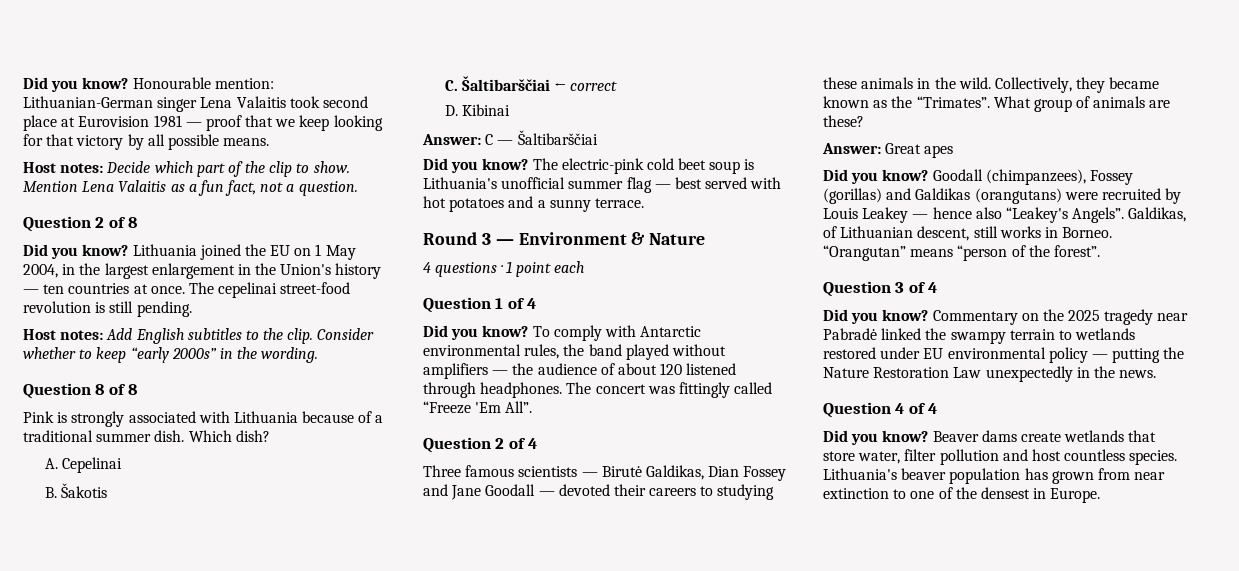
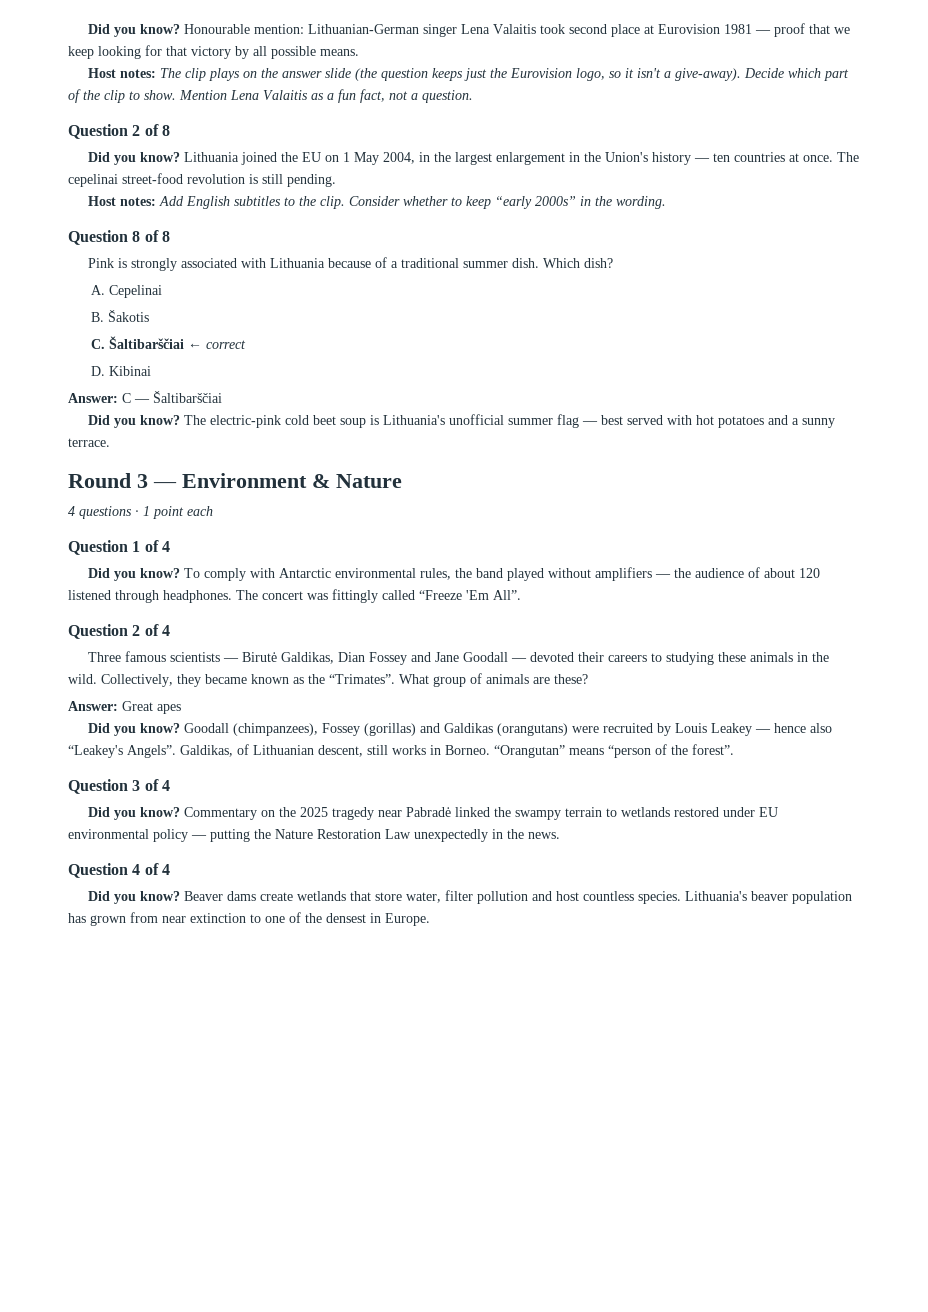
- Host notes: Decide which part of the clip to show.
+ Host notes: The clip plays on the answer slide (the question keeps just the Eurovision logo, so it isn't a give-away). Decide which part of the clip to show.

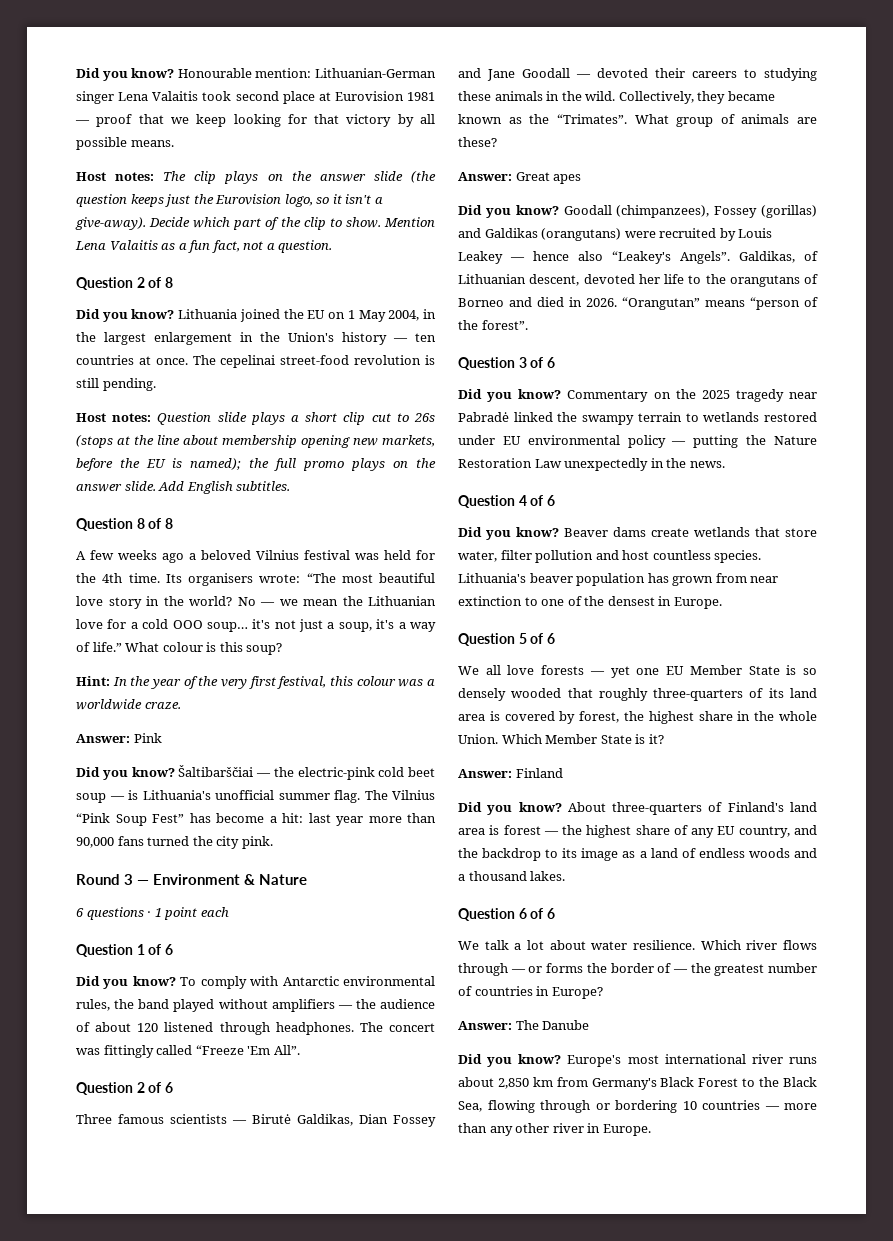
- Host notes: Add English subtitles to the clip. Consider whether to keep “early 2000s” in the wording.
+ Host notes: Question slide plays a short clip cut to 26s (stops at the line about membership opening new markets, before the EU is named); the full promo plays on the answer slide. Add English subtitles.
  Question 8 of 8
- Pink is strongly associated with Lithuania because of a traditional summer dish. Which dish?
- A. Cepelinai
- B. Šakotis
- C. Šaltibarščiai ← correct
- D. Kibinai
- Answer: C — Šaltibarščiai
- Did you know? The electric-pink cold beet soup is Lithuania's unofficial summer flag — best served with hot potatoes and a sunny terrace.
+ A few weeks ago a beloved Vilnius festival was held for the 4th time. Its organisers wrote: “The most beautiful love story in the world? No — we mean the Lithuanian love for a cold OOO soup… it's not just a soup, it's a way of life.” What colour is this soup?
+ Hint: In the year of the very first festival, this colour was a worldwide craze.
+ Answer: Pink
+ Did you know? Šaltibarščiai — the electric-pink cold beet soup — is Lithuania's unofficial summer flag. The Vilnius “Pink Soup Fest” has become a hit: last year more than 90,000 fans turned the city pink.
- 4 questions · 1 point each
+ 6 questions · 1 point each
- Question 1 of 4
+ Question 1 of 6
- Question 2 of 4
+ Question 2 of 6
- Galdikas, of Lithuanian descent, still works in Borneo.
+ Galdikas, of Lithuanian descent, devoted her life to the orangutans of Borneo and died in 2026.
- Question 3 of 4
+ Question 3 of 6
- Question 4 of 4
+ Question 4 of 6
+ Question 5 of 6
+ We all love forests — yet one EU Member State is so densely wooded that roughly three-quarters of its land area is covered by forest, the highest share in the whole Union. Which Member State is it?
+ Answer: Finland
+ Did you know? About three-quarters of Finland's land area is forest — the highest share of any EU country, and the backdrop to its image as a land of endless woods and a thousand lakes.
+ Question 6 of 6
+ We talk a lot about water resilience. Which river flows through — or forms the border of — the greatest number of countries in Europe?
+ Answer: The Danube
+ Did you know? Europe's most international river runs about 2,850 km from Germany's Black Forest to the Black Sea, flowing through or bordering 10 countries — more than any other river in Europe.

